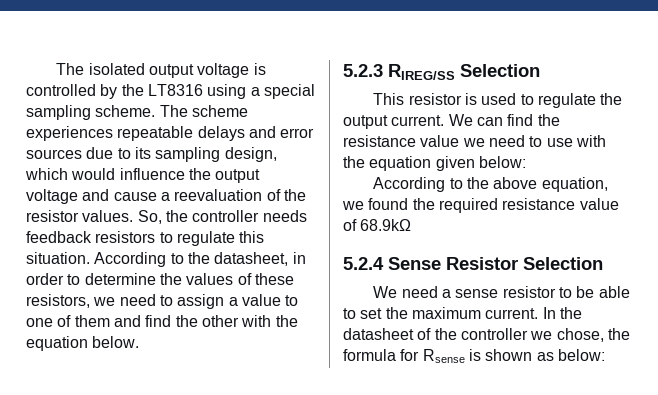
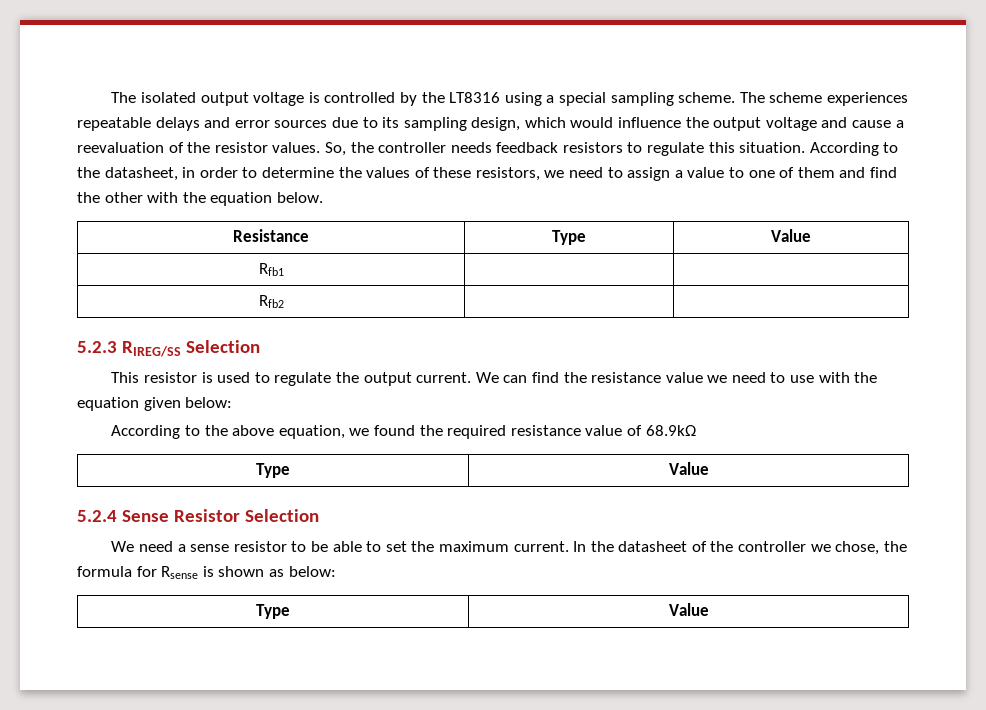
+ Resistance | Type | Value
+ Rfb1 | |
+ Rfb2 | |
  According to the above equation, we found the required resistance value of 68.9kΩ
+ Type | Value
  In the datasheet of the controller we chose, the formula for Rsense is shown as below:
+ Type | Value

